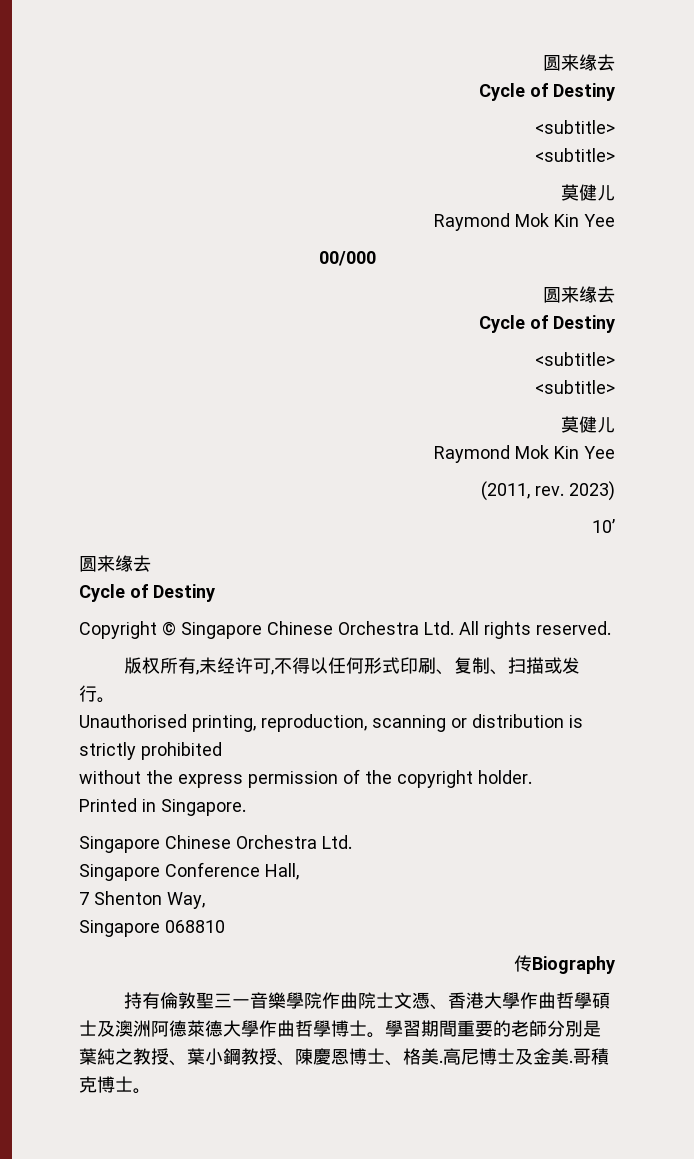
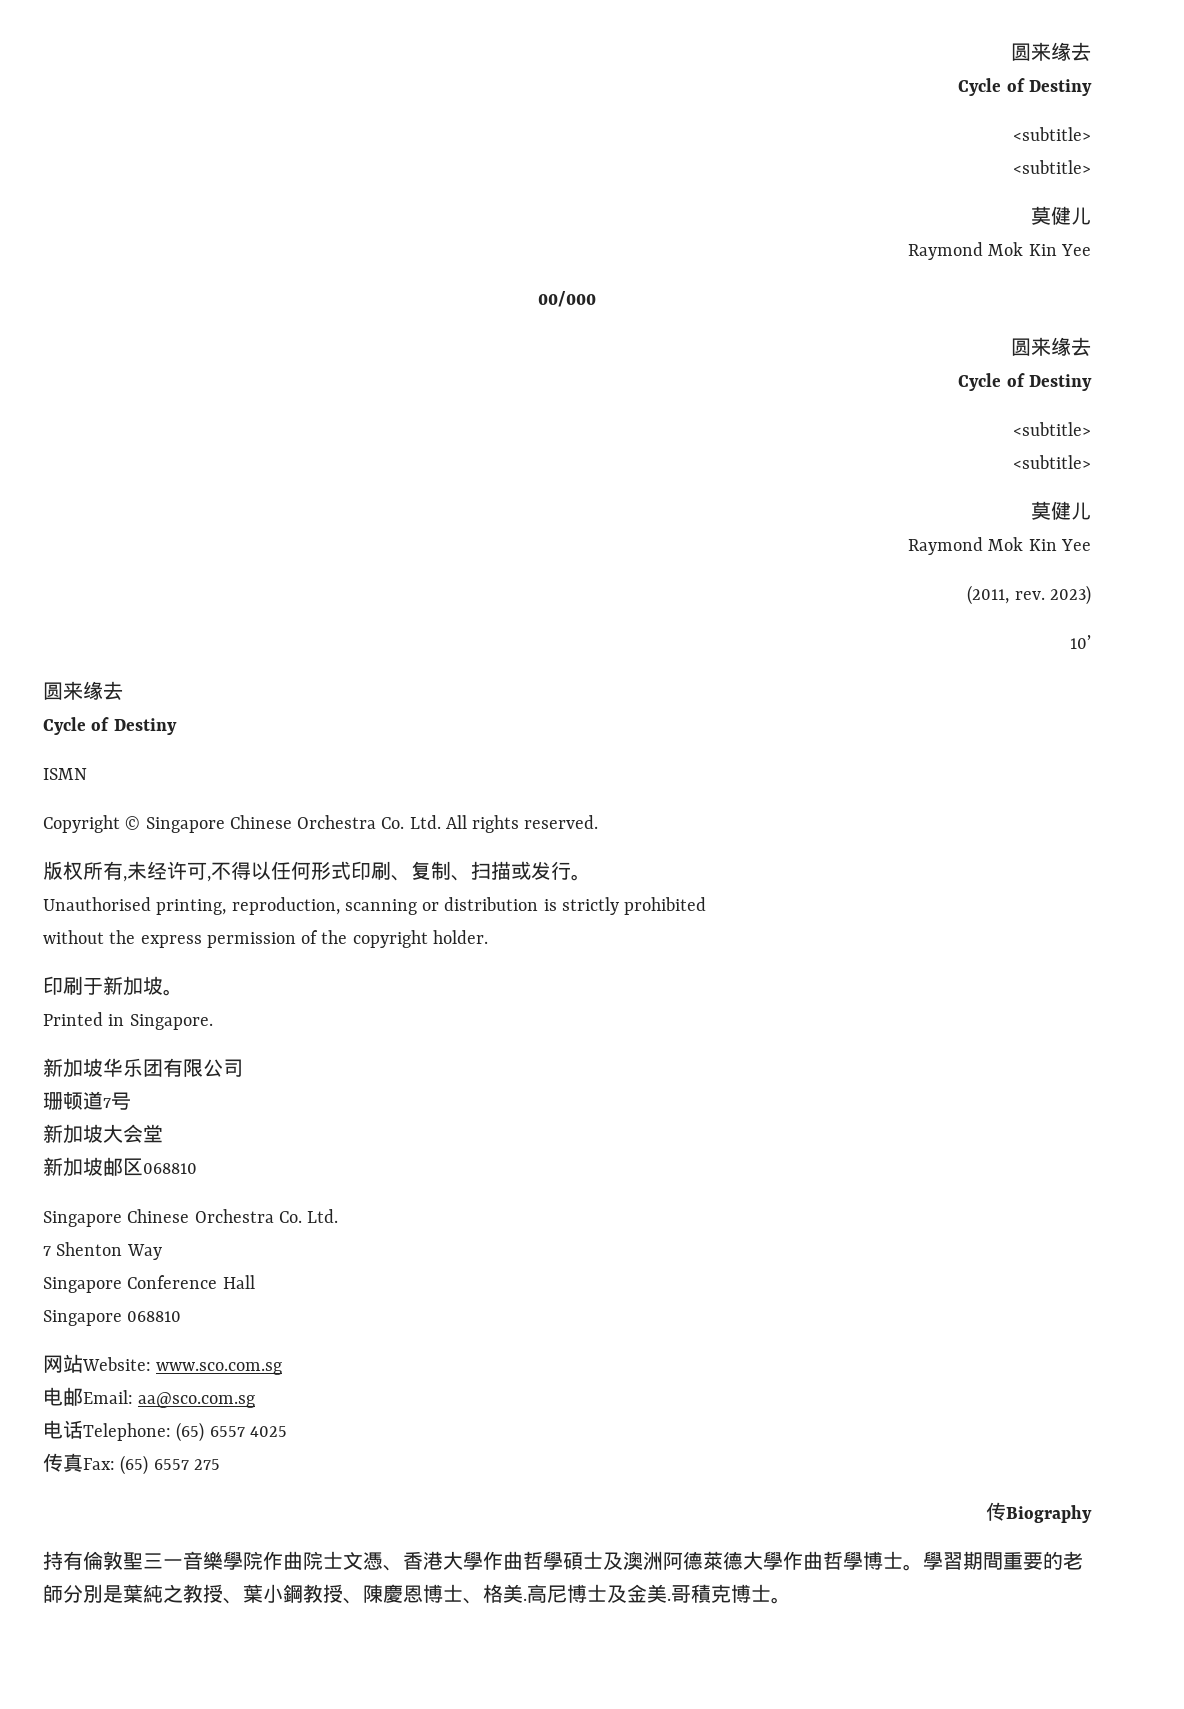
+ ISMN
- Copyright © Singapore Chinese Orchestra Ltd. All rights reserved.
+ Copyright © Singapore Chinese Orchestra Co. Ltd. All rights reserved.
+ 印刷于新加坡。
  Printed in Singapore.
- Singapore Chinese Orchestra Ltd.
+ 新加坡华乐团有限公司
+ 珊顿道7号
+ 新加坡大会堂
+ 新加坡邮区068810
+ Singapore Chinese Orchestra Co. Ltd.
+ 7 Shenton Way
- Singapore Conference Hall,
- 7 Shenton Way,
+ Singapore Conference Hall
  Singapore 068810
+ 网站Website: www.sco.com.sg
+ 电邮Email: aa@sco.com.sg
+ 电话Telephone: (65) 6557 4025
+ 传真Fax: (65) 6557 275

